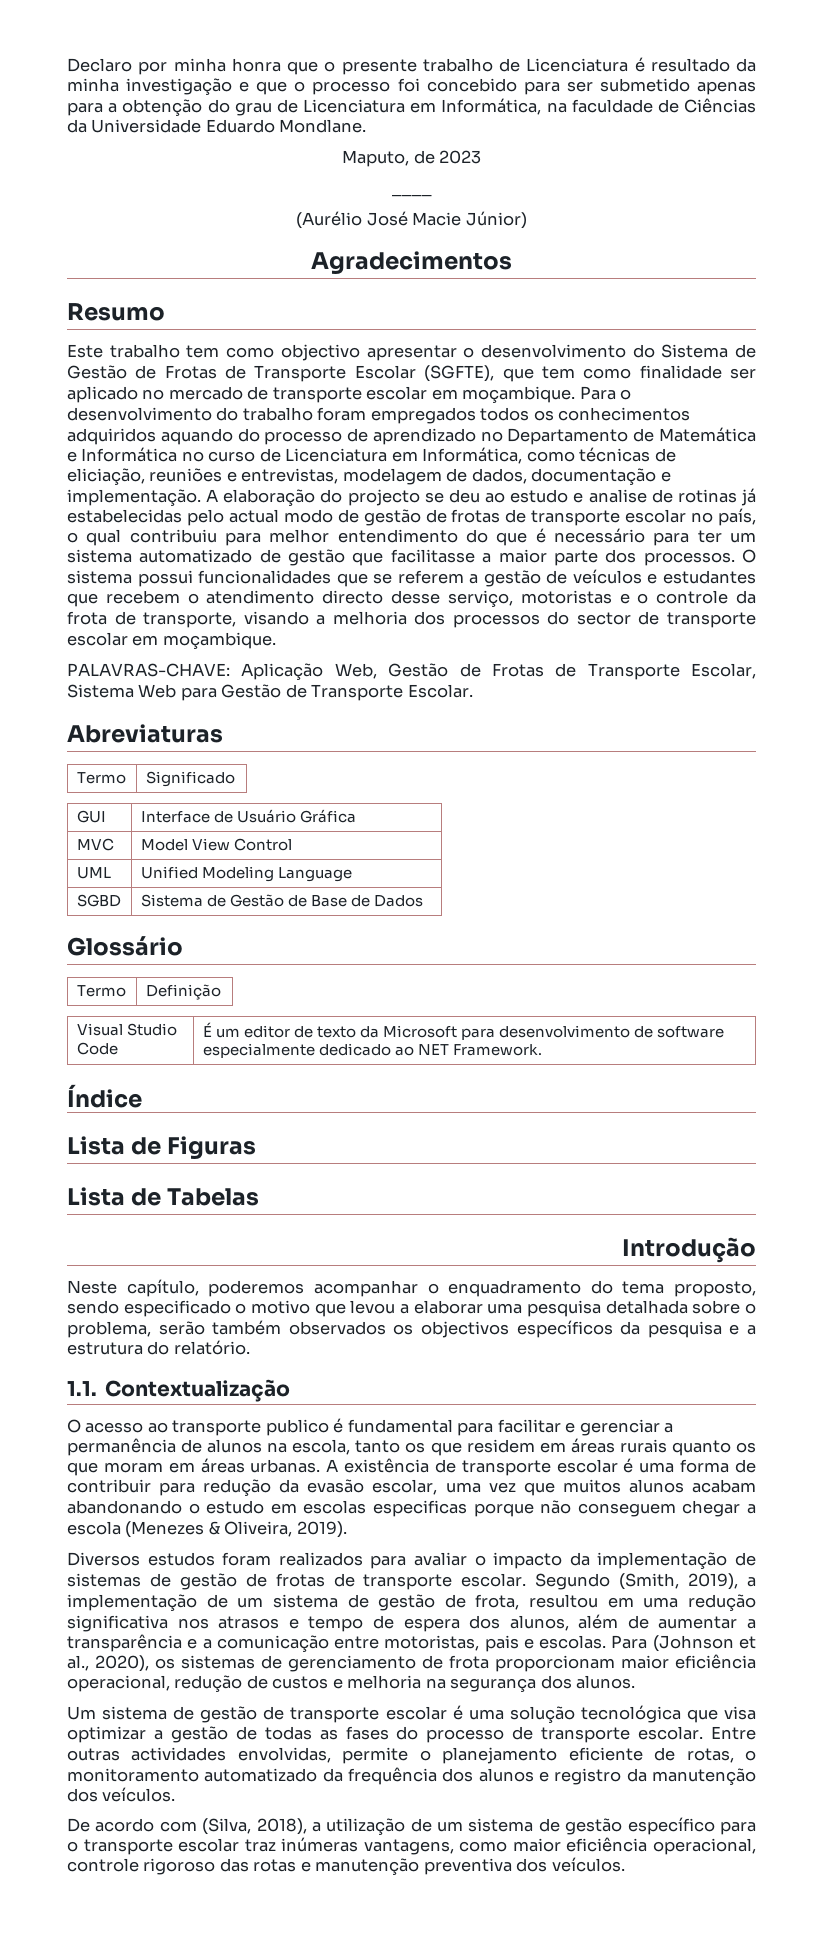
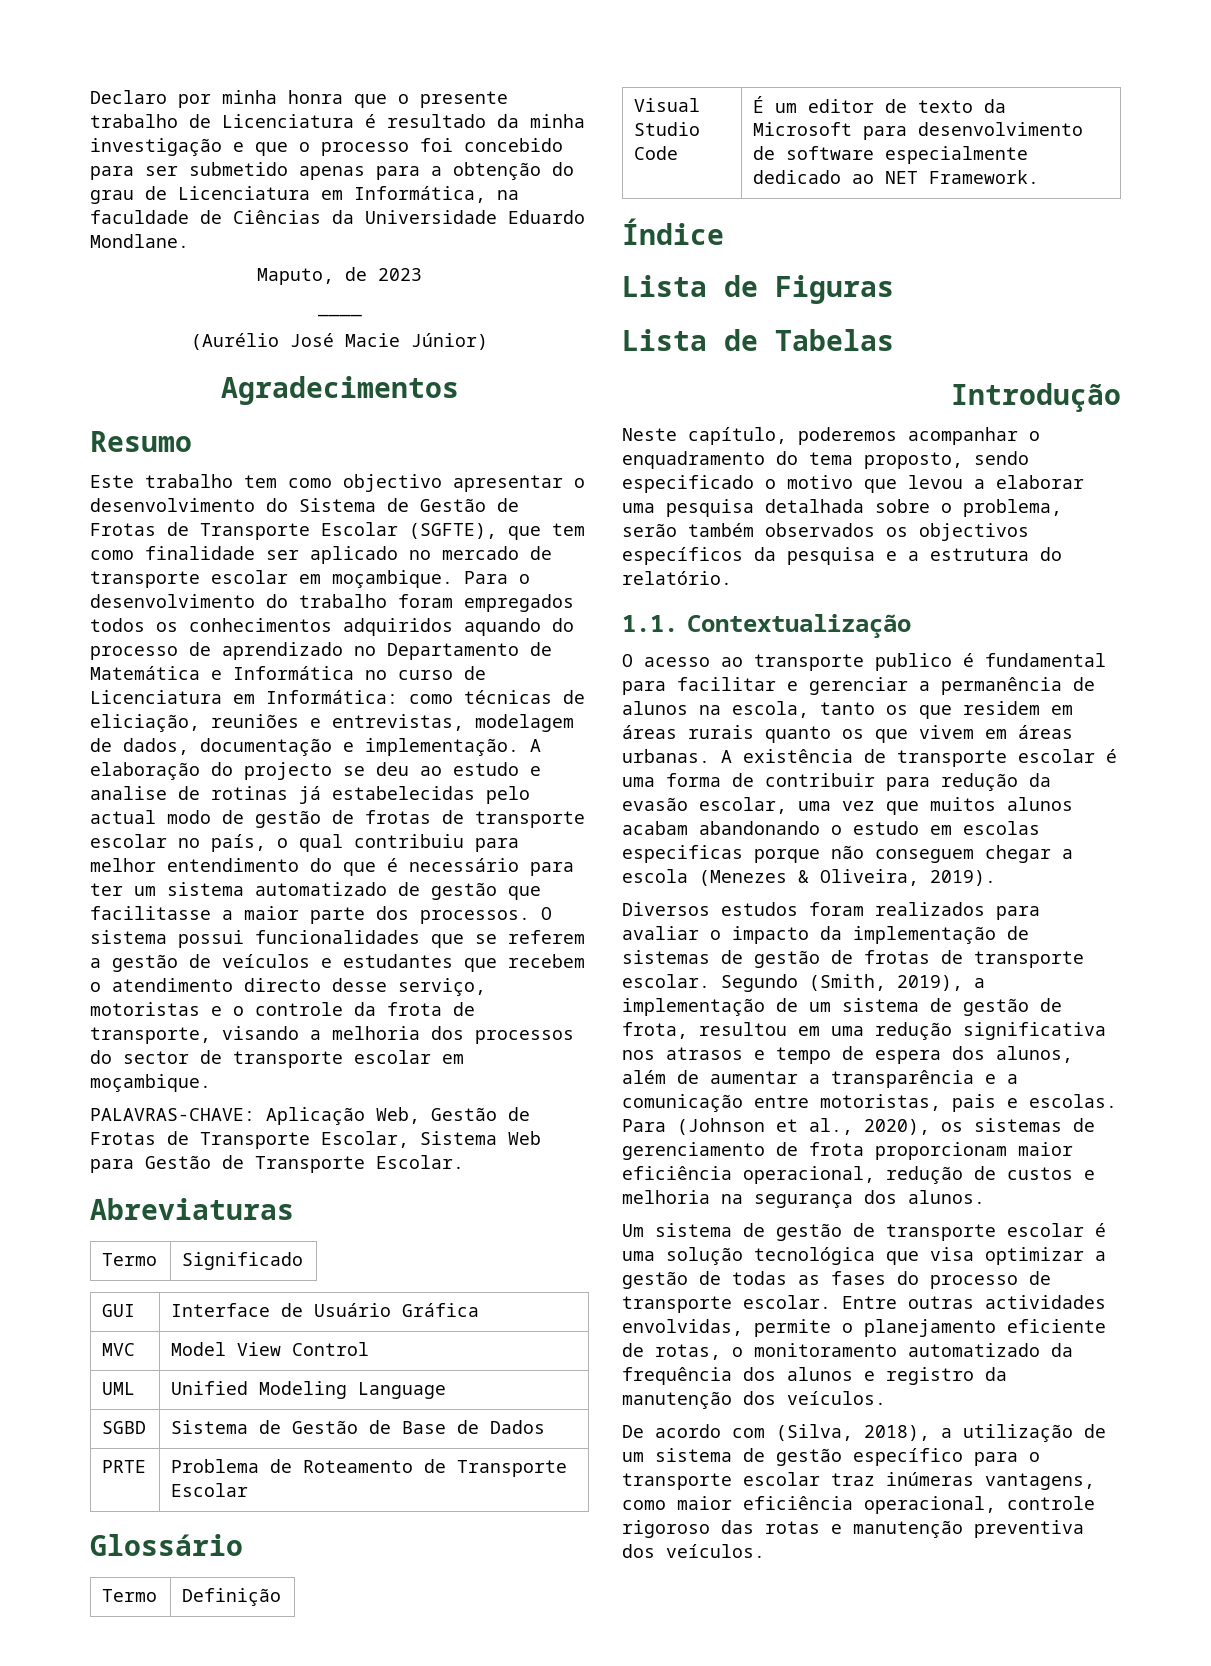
- Para o desenvolvimento do trabalho foram empregados todos os conhecimentos adquiridos aquando do processo de aprendizado no Departamento de Matemática e Informática no curso de Licenciatura em Informática, como técnicas de eliciação, reuniões e entrevistas, modelagem de dados, documentação e implementação.
+ Para o desenvolvimento do trabalho foram empregados todos os conhecimentos adquiridos aquando do processo de aprendizado no Departamento de Matemática e Informática no curso de Licenciatura em Informática: como técnicas de eliciação, reuniões e entrevistas, modelagem de dados, documentação e implementação.
+ PRTE | Problema de Roteamento de Transporte Escolar
- O acesso ao transporte publico é fundamental para facilitar e gerenciar a permanência de alunos na escola, tanto os que residem em áreas rurais quanto os que moram em áreas urbanas.
+ O acesso ao transporte publico é fundamental para facilitar e gerenciar a permanência de alunos na escola, tanto os que residem em áreas rurais quanto os que vivem em áreas urbanas.

